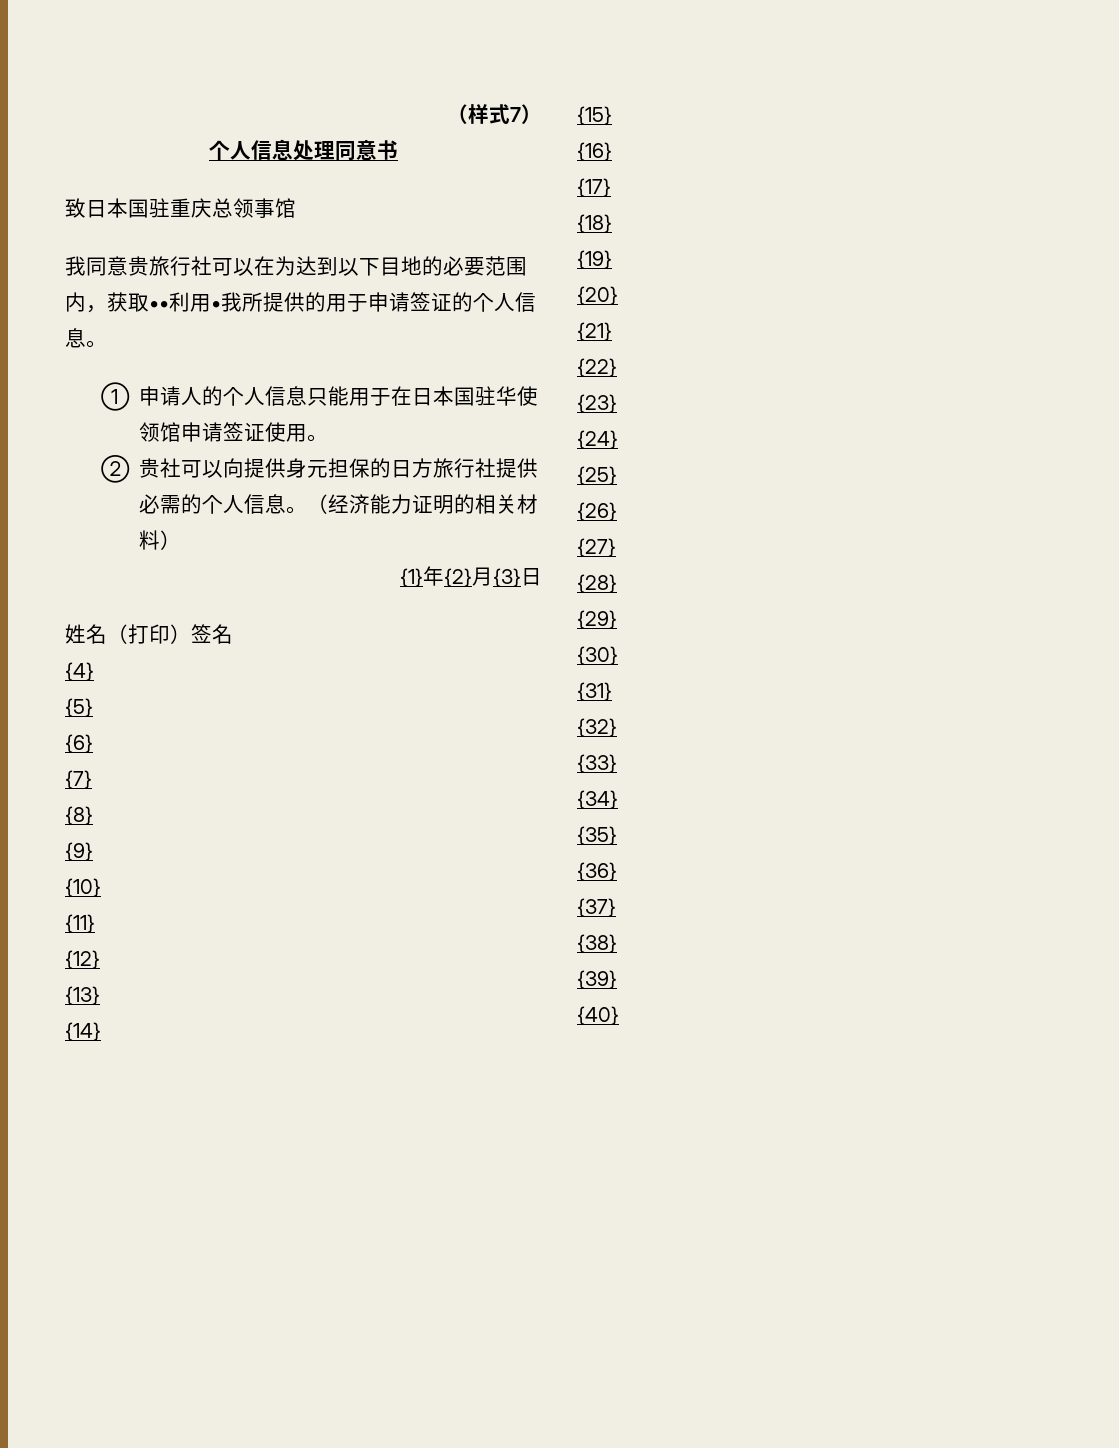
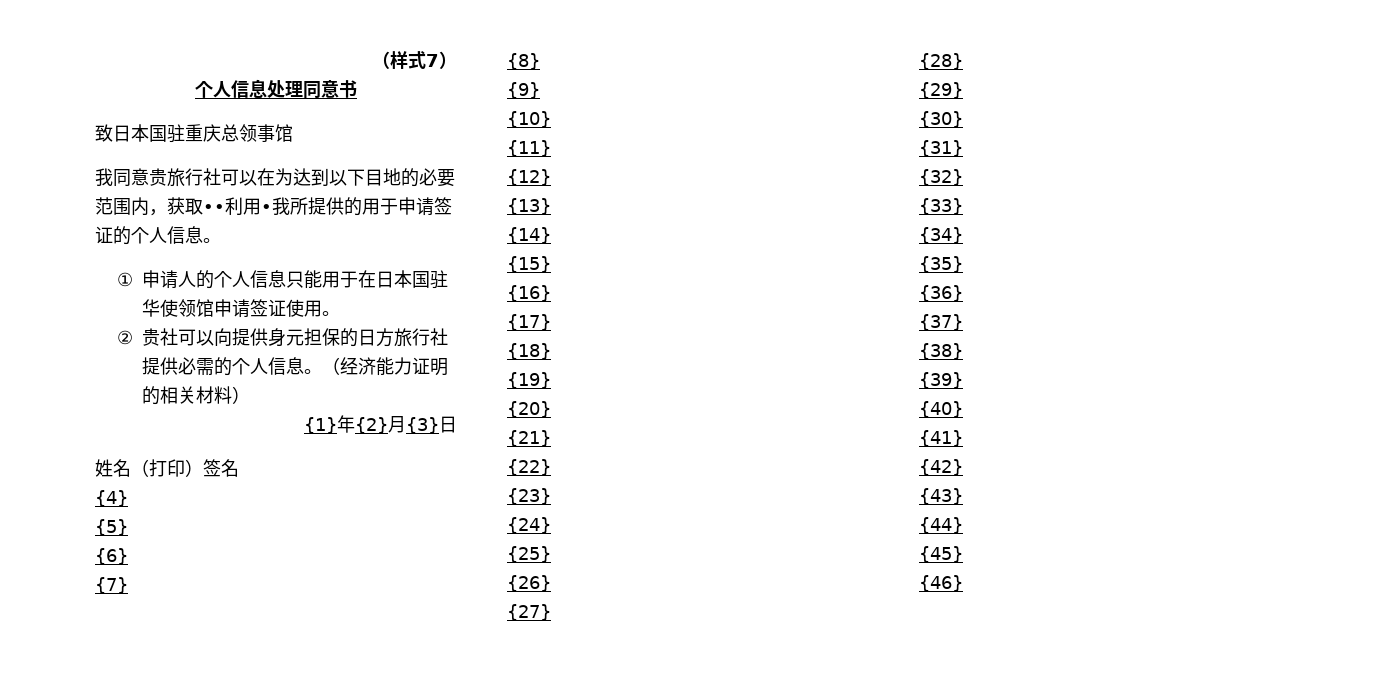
+ {41}
+ {42}
+ {43}
+ {44}
+ {45}
+ {46}

